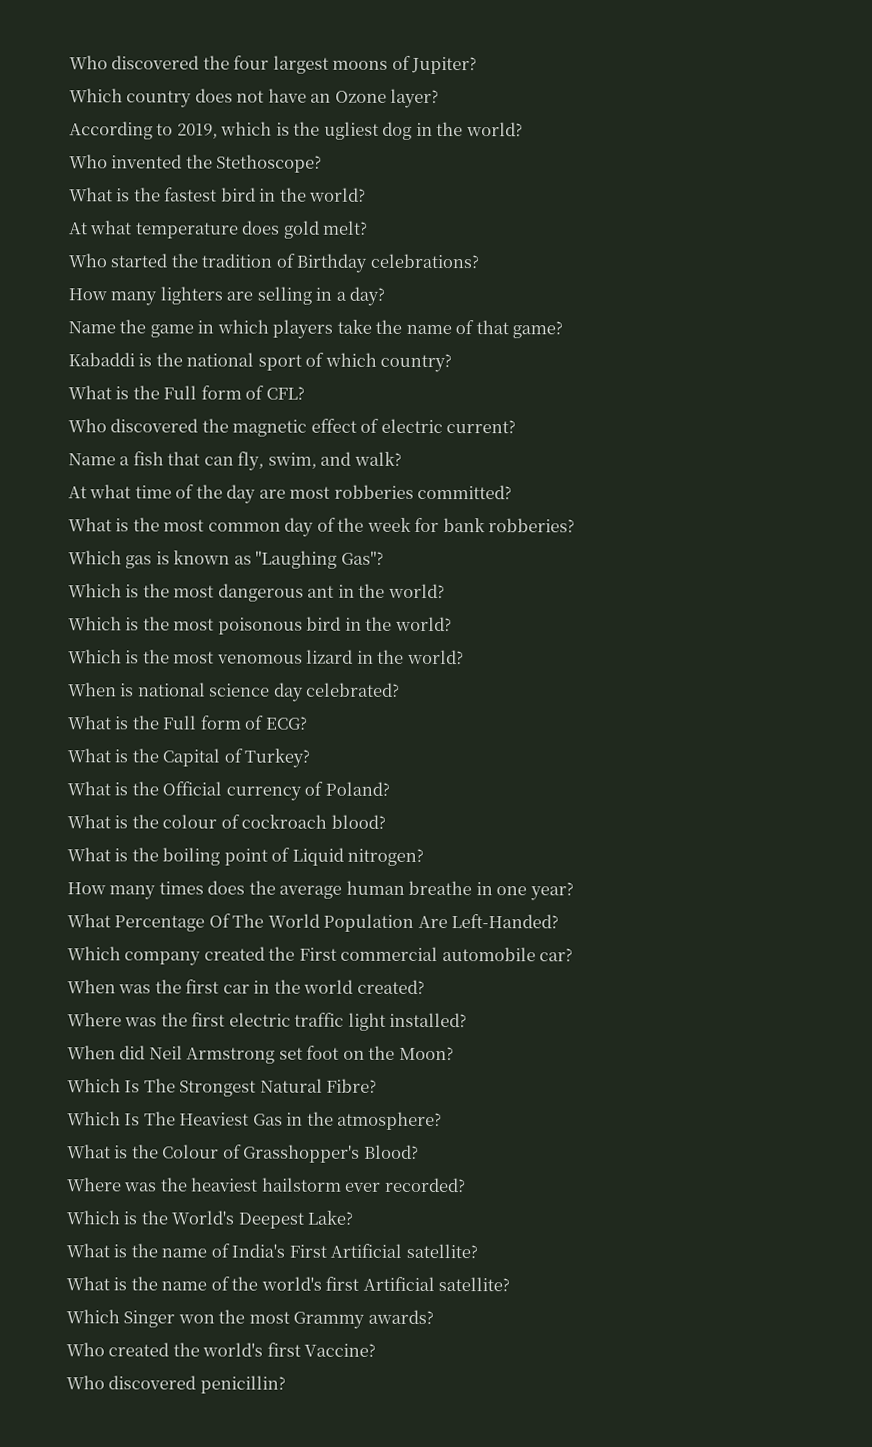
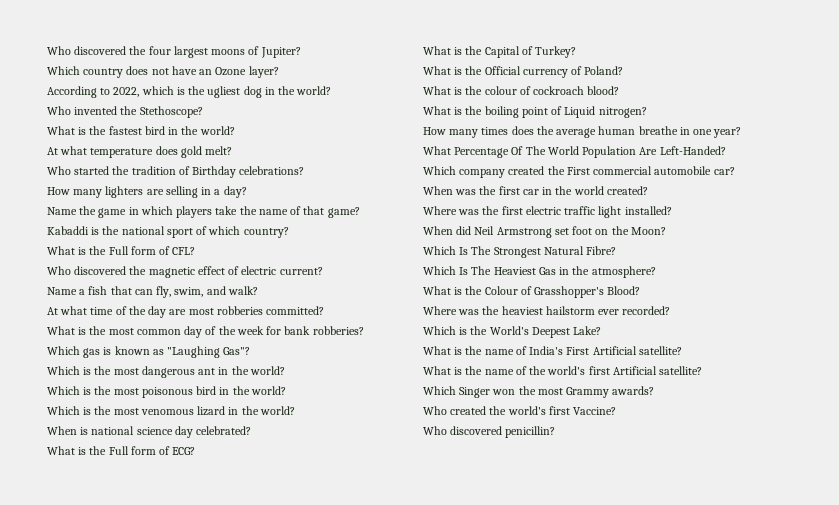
- According to 2019, which is the ugliest dog in the world?
+ According to 2022, which is the ugliest dog in the world?

